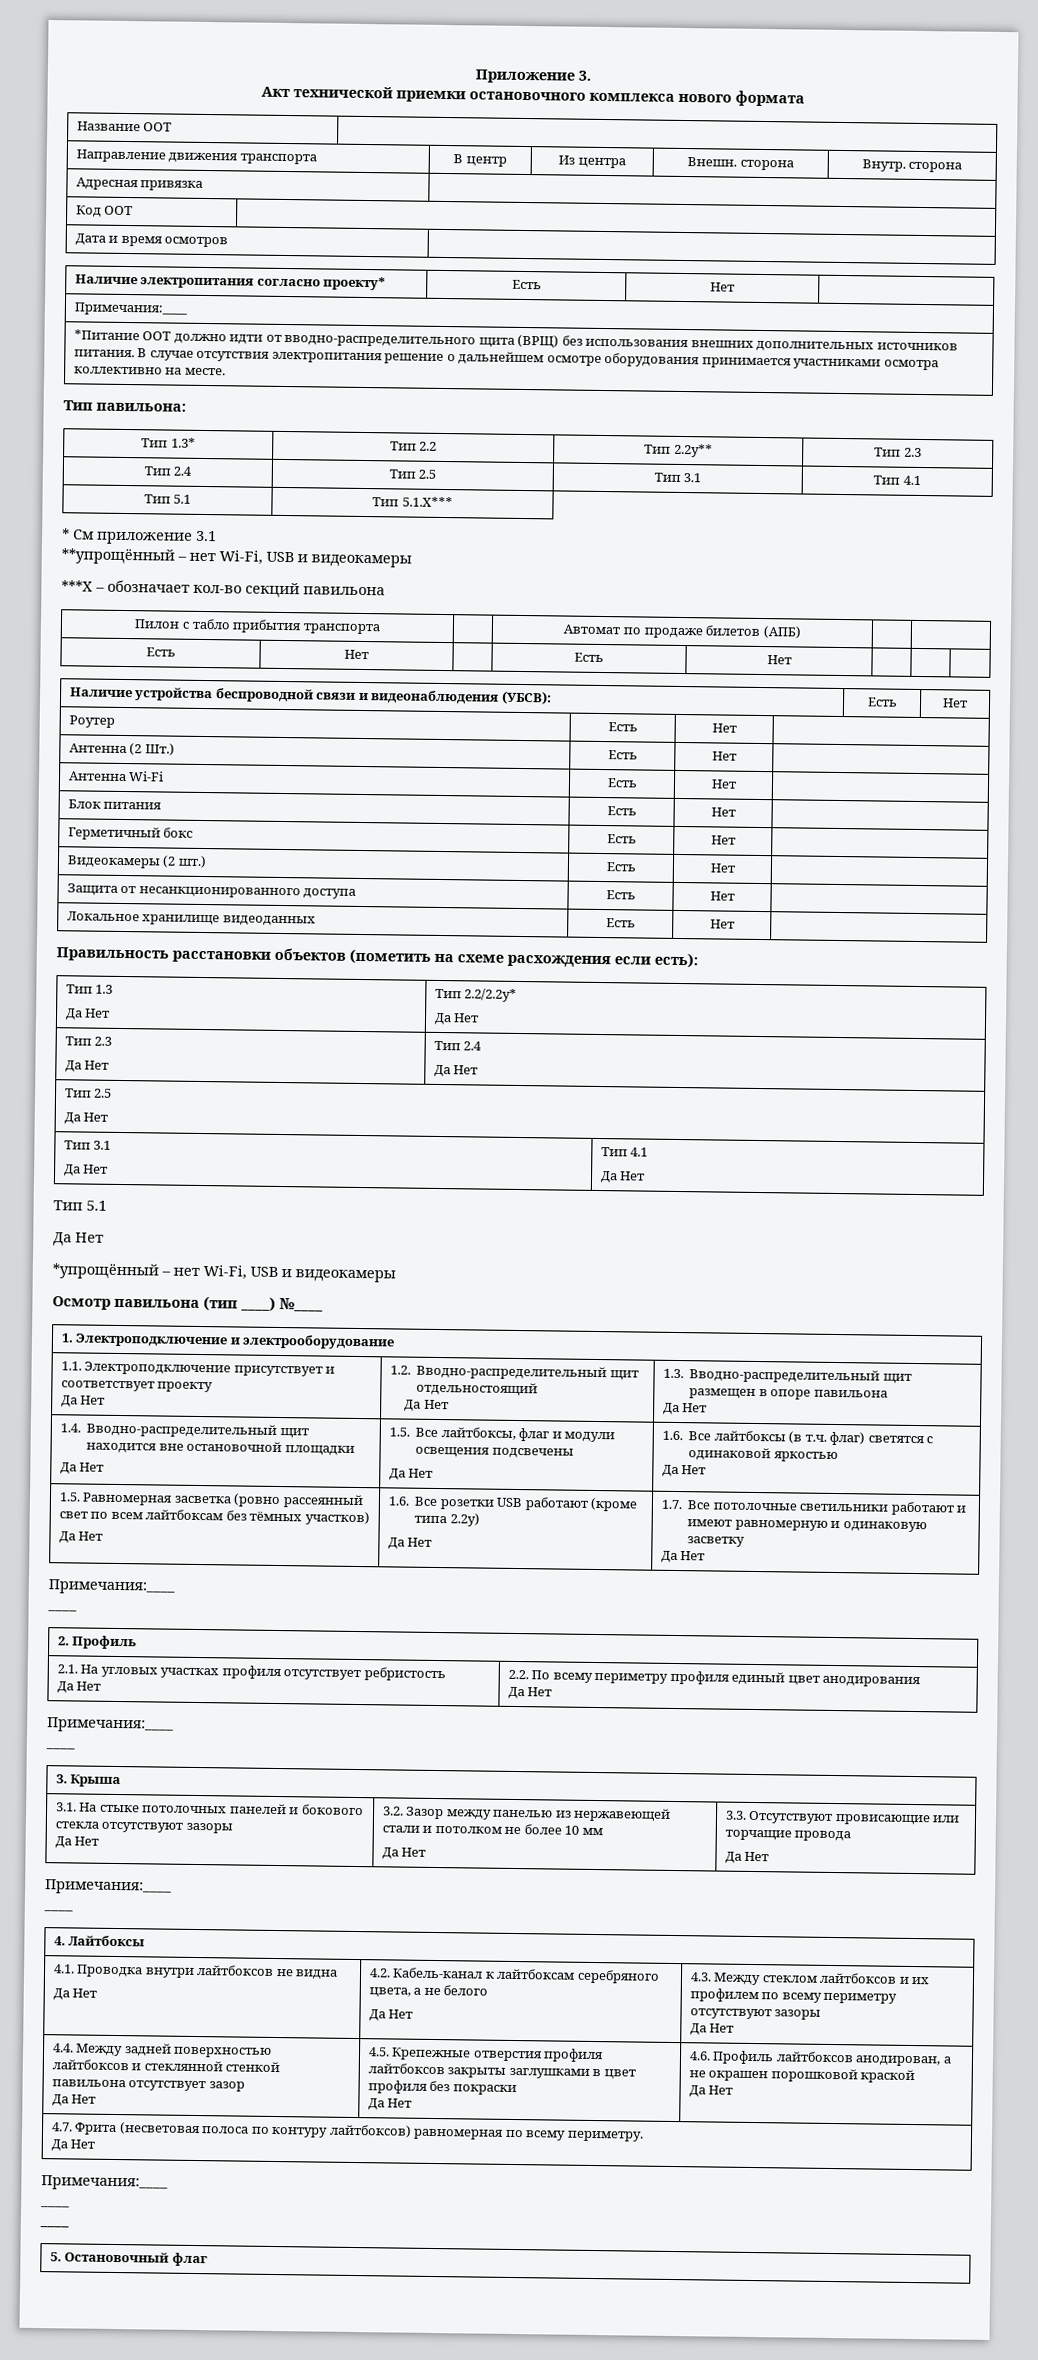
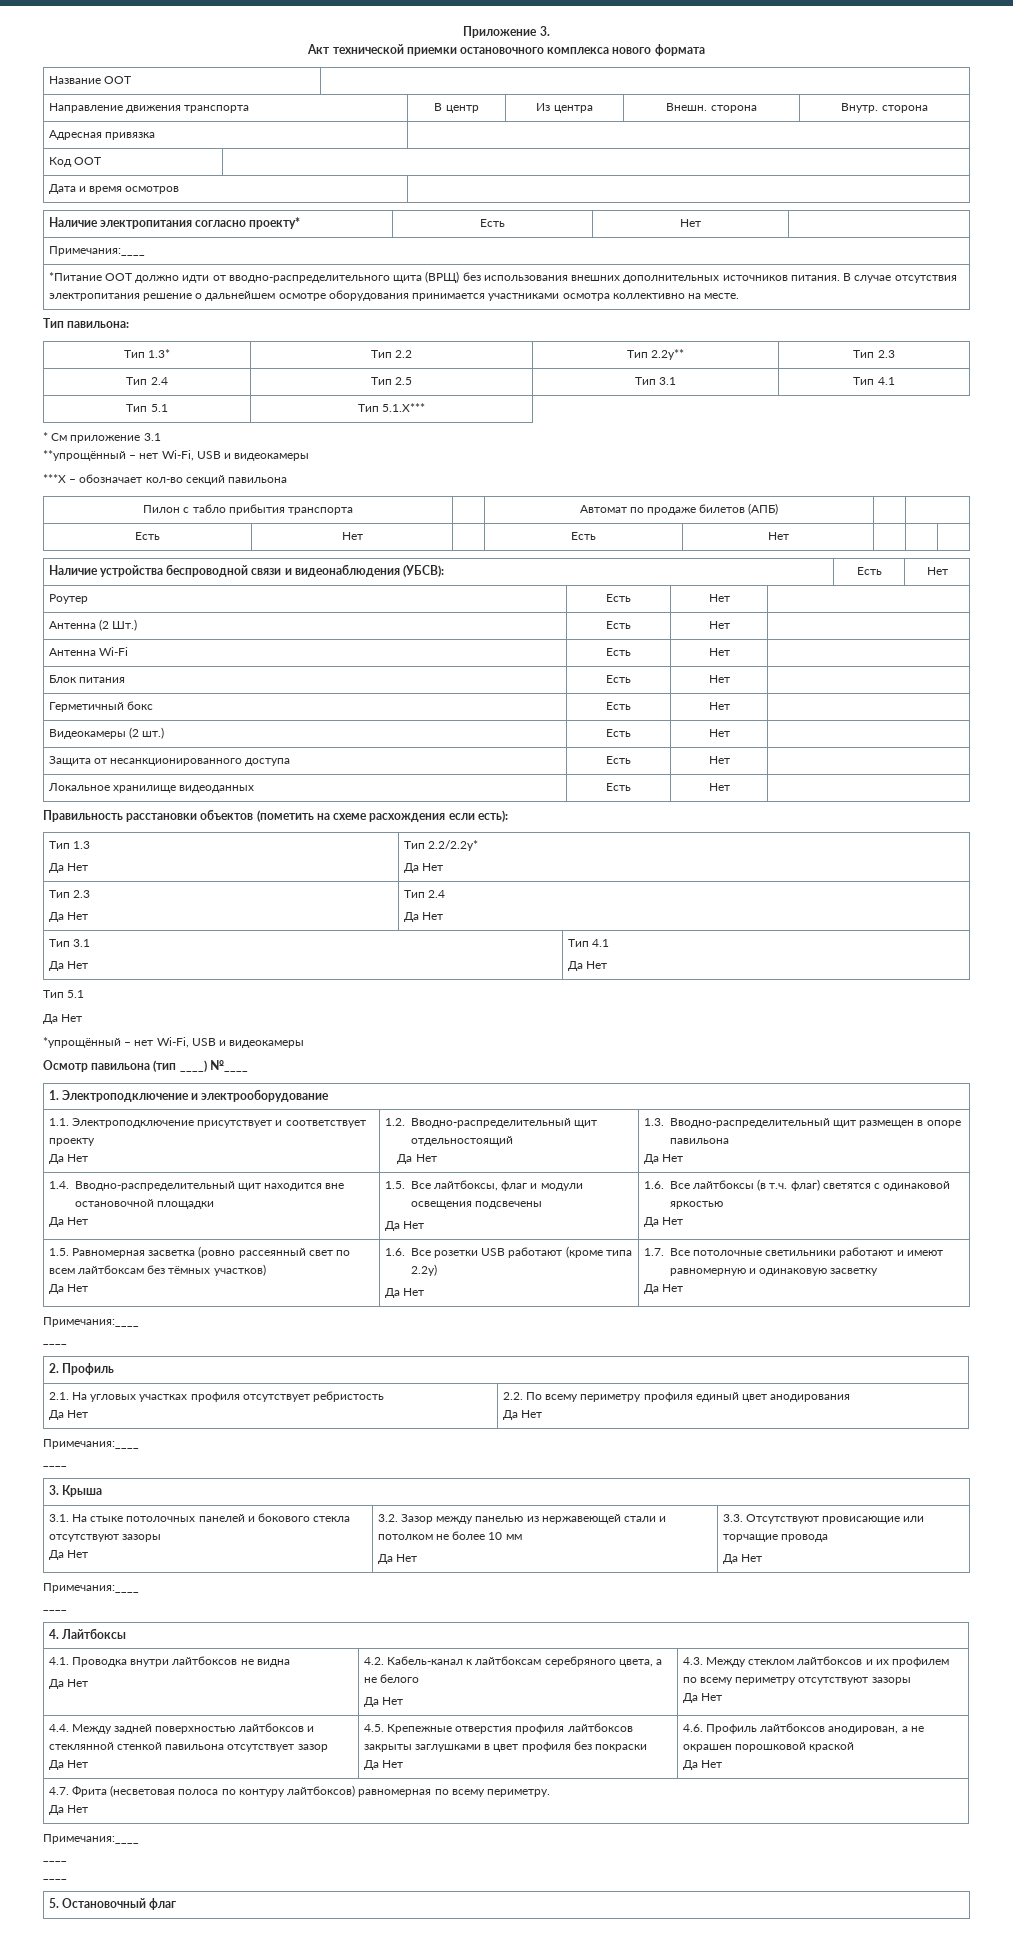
  Тип 1.3
  Да Нет | Тип 2.2/2.2у*
  Да Нет
  Тип 2.3
  Да Нет | Тип 2.4
- Да Нет
- Тип 2.5

